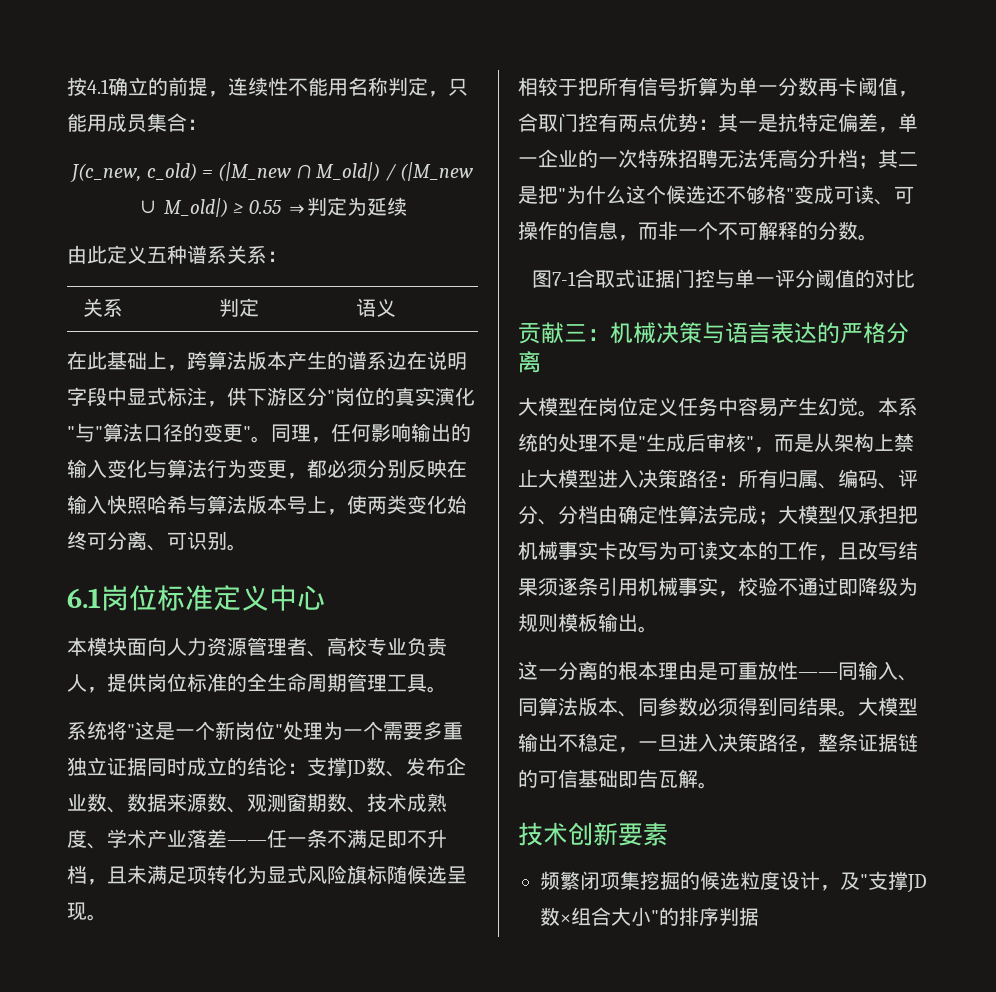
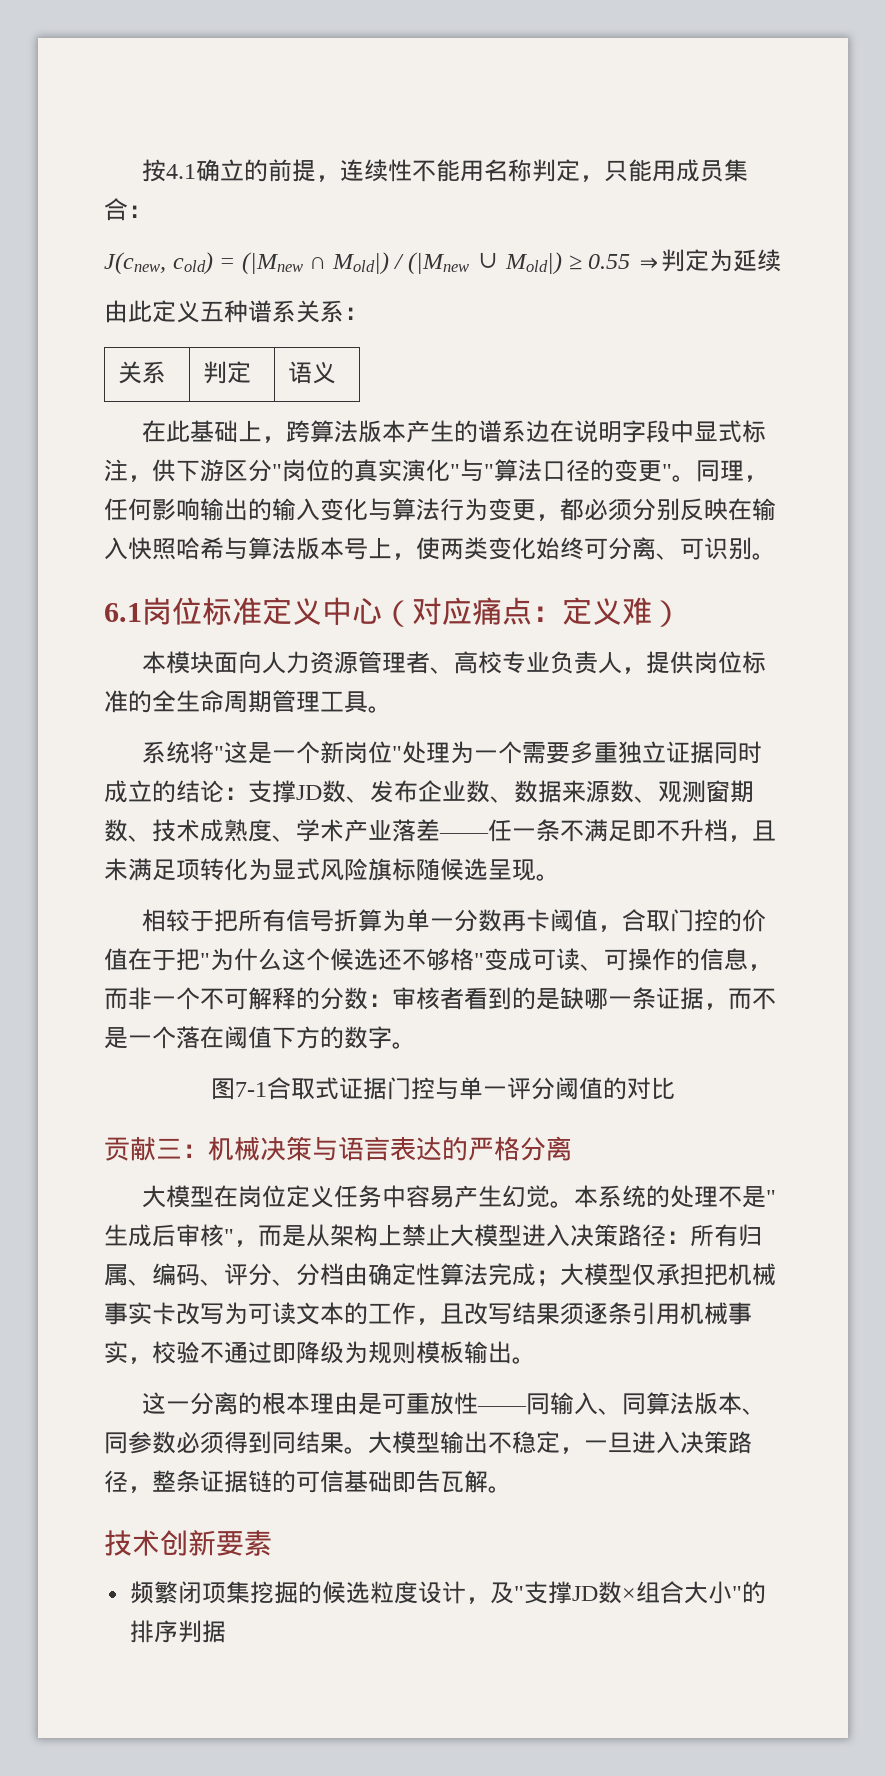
- J(c_new, c_old) = (|M_new ∩ M_old|) / (|M_new ∪ M_old|) ≥ 0.55 ⇒判定为延续
+ J(cnew, cold) = (|Mnew ∩ Mold|) / (|Mnew ∪ Mold|) ≥ 0.55 ⇒判定为延续
- 6.1岗位标准定义中心
+ 6.1岗位标准定义中心（对应痛点：定义难）
- 相较于把所有信号折算为单一分数再卡阈值，合取门控有两点优势：其一是抗特定偏差，单一企业的一次特殊招聘无法凭高分升档；其二是把"为什么这个候选还不够格"变成可读、可操作的信息，而非一个不可解释的分数。
+ 相较于把所有信号折算为单一分数再卡阈值，合取门控的价值在于把"为什么这个候选还不够格"变成可读、可操作的信息，而非一个不可解释的分数：审核者看到的是缺哪一条证据，而不是一个落在阈值下方的数字。

